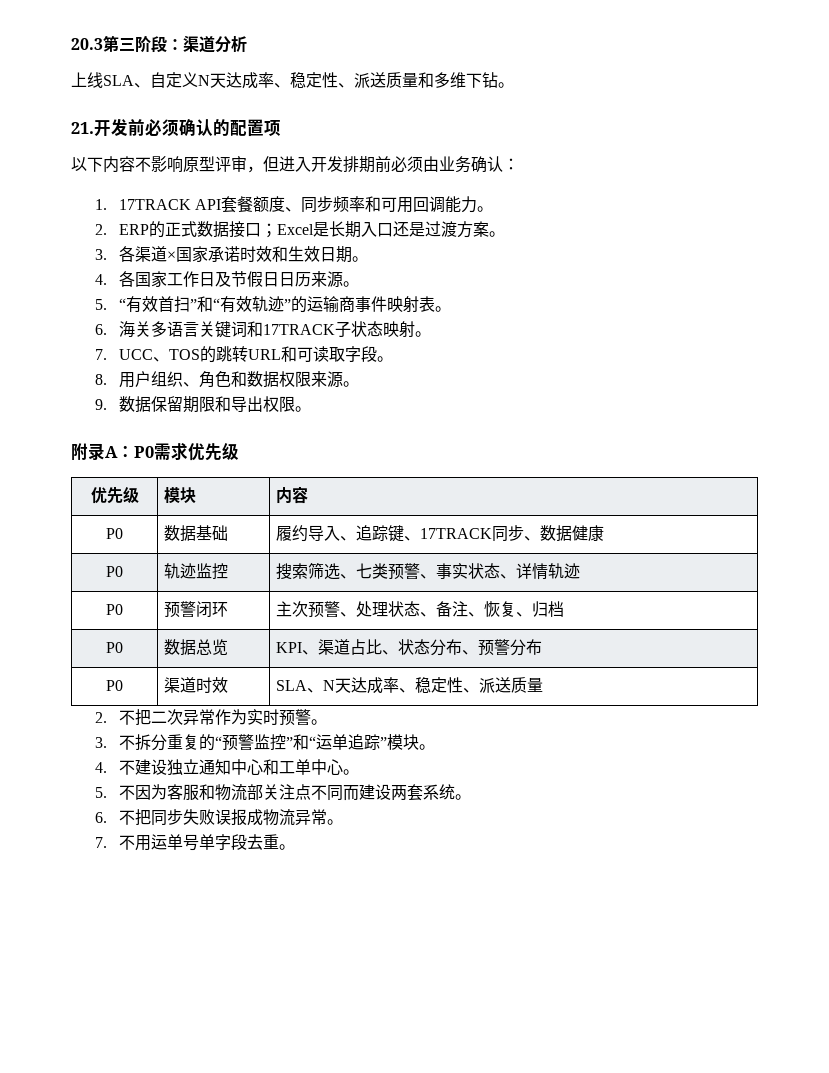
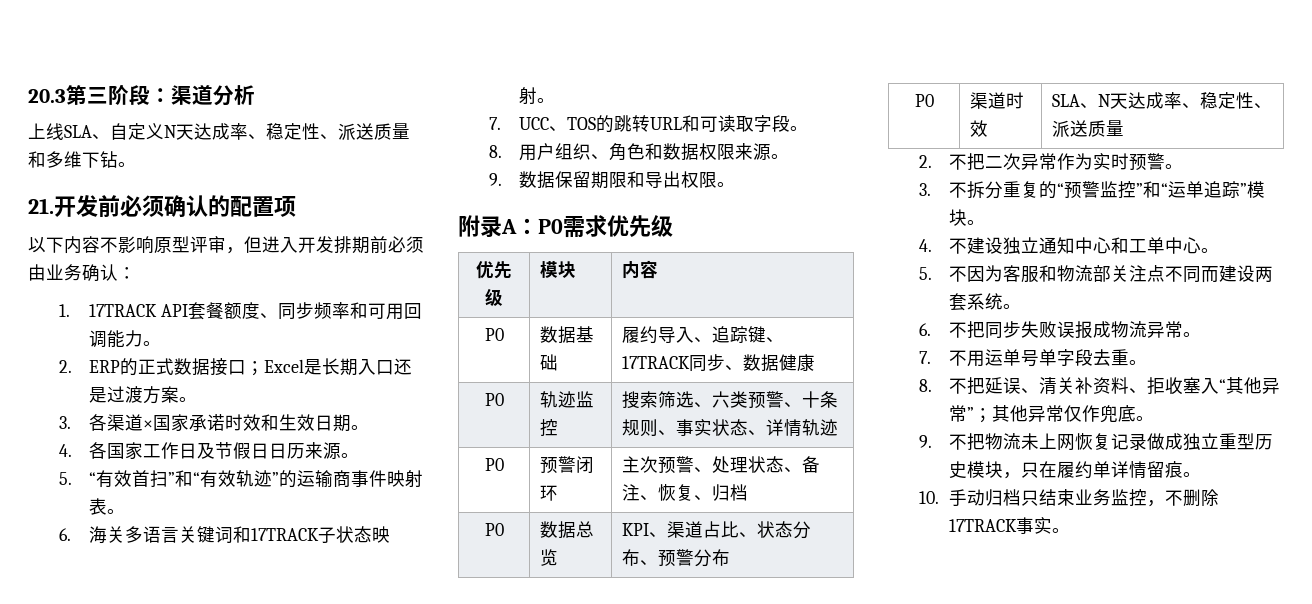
- P0 | 轨迹监控 | 搜索筛选、七类预警、事实状态、详情轨迹
+ P0 | 轨迹监控 | 搜索筛选、六类预警、十条规则、事实状态、详情轨迹
+ 8.不把延误、清关补资料、拒收塞入“其他异常”；其他异常仅作兜底。
+ 9.不把物流未上网恢复记录做成独立重型历史模块，只在履约单详情留痕。
+ 10.手动归档只结束业务监控，不删除17TRACK事实。

